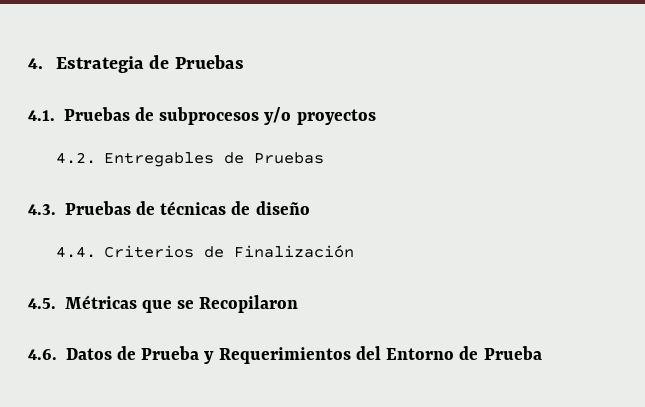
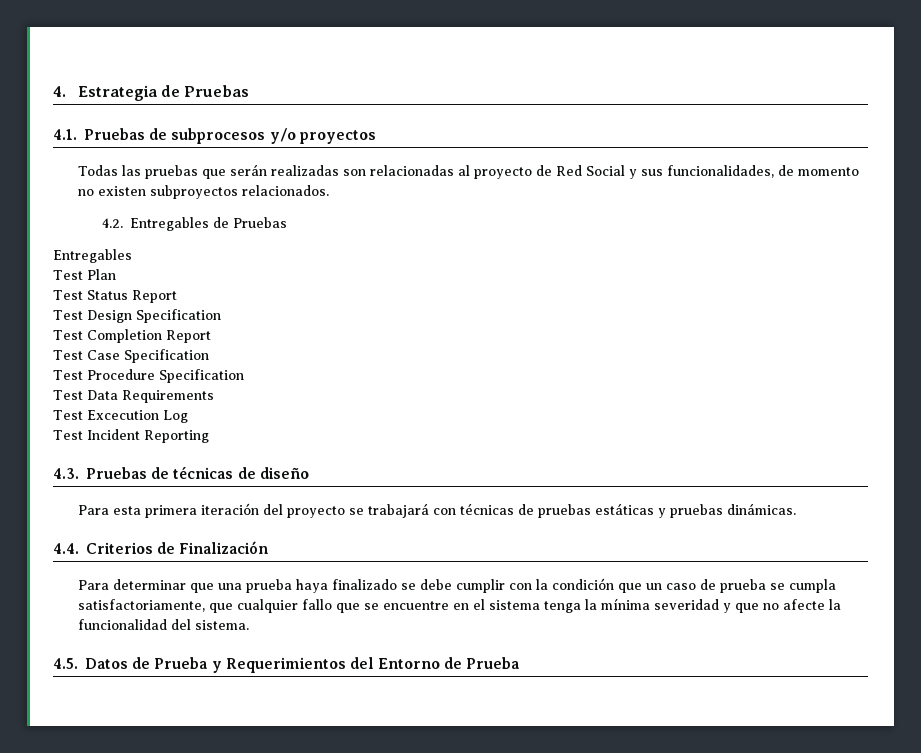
+ Todas las pruebas que serán realizadas son relacionadas al proyecto de Red Social y sus funcionalidades, de momento no existen subproyectos relacionados.
  4.2. Entregables de Pruebas
+ Entregables
+ Test Plan
+ Test Status Report
+ Test Design Specification
+ Test Completion Report
+ Test Case Specification
+ Test Procedure Specification
+ Test Data Requirements
+ Test Excecution Log
+ Test Incident Reporting
+ Para esta primera iteración del proyecto se trabajará con técnicas de pruebas estáticas y pruebas dinámicas.
  4.4. Criterios de Finalización
- 4.5. Métricas que se Recopilaron
- 4.6. Datos de Prueba y Requerimientos del Entorno de Prueba
+ Para determinar que una prueba haya finalizado se debe cumplir con la condición que un caso de prueba se cumpla satisfactoriamente, que cualquier fallo que se encuentre en el sistema tenga la mínima severidad y que no afecte la funcionalidad del sistema.
+ 4.5. Datos de Prueba y Requerimientos del Entorno de Prueba

